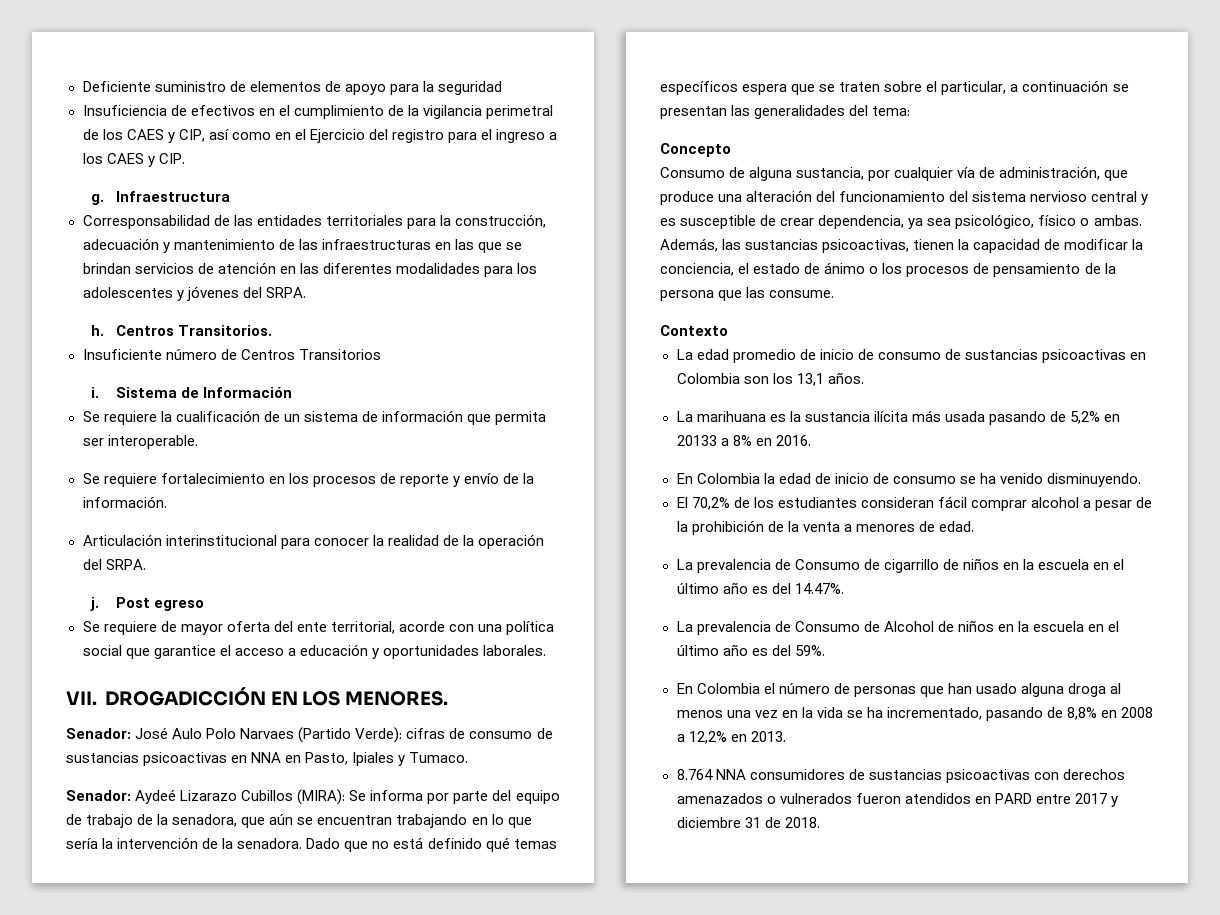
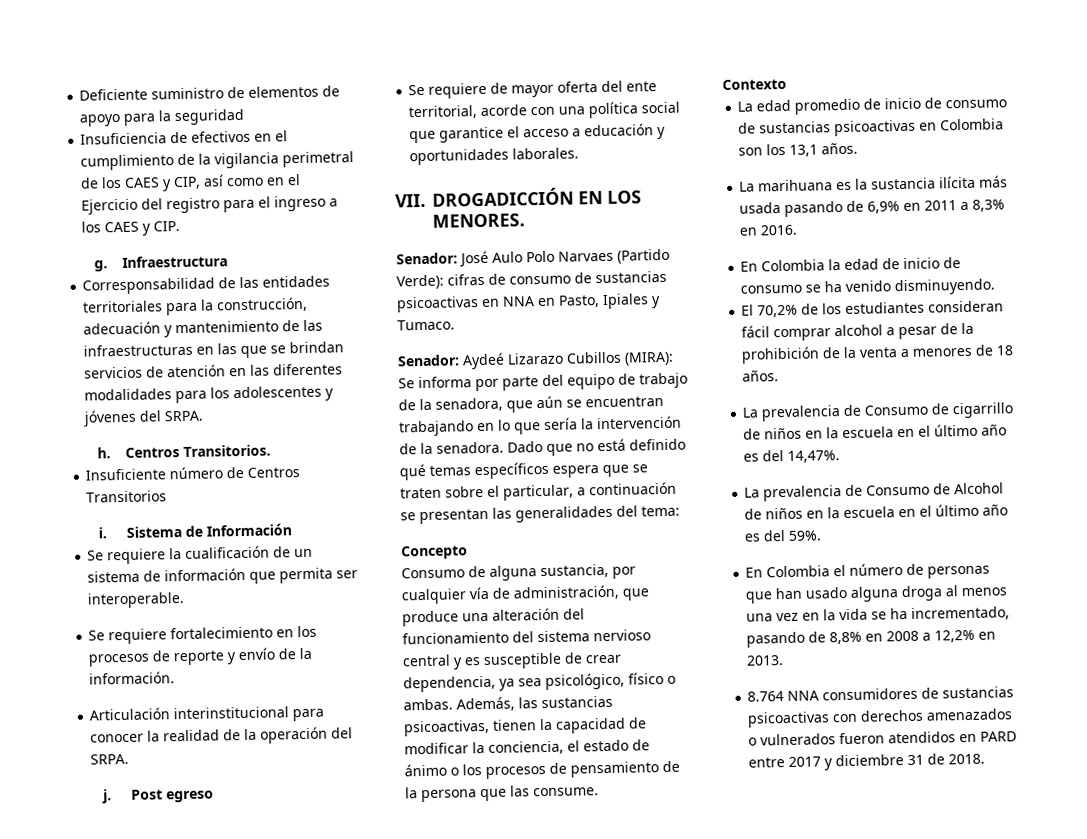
- La marihuana es la sustancia ilícita más usada pasando de 5,2% en 20133 a 8% en 2016.
+ La marihuana es la sustancia ilícita más usada pasando de 6,9% en 2011 a 8,3% en 2016.
- El 70,2% de los estudiantes consideran fácil comprar alcohol a pesar de la prohibición de la venta a menores de edad.
+ El 70,2% de los estudiantes consideran fácil comprar alcohol a pesar de la prohibición de la venta a menores de 18 años.
- La prevalencia de Consumo de cigarrillo de niños en la escuela en el último año es del 14.47%.
+ La prevalencia de Consumo de cigarrillo de niños en la escuela en el último año es del 14,47%.

